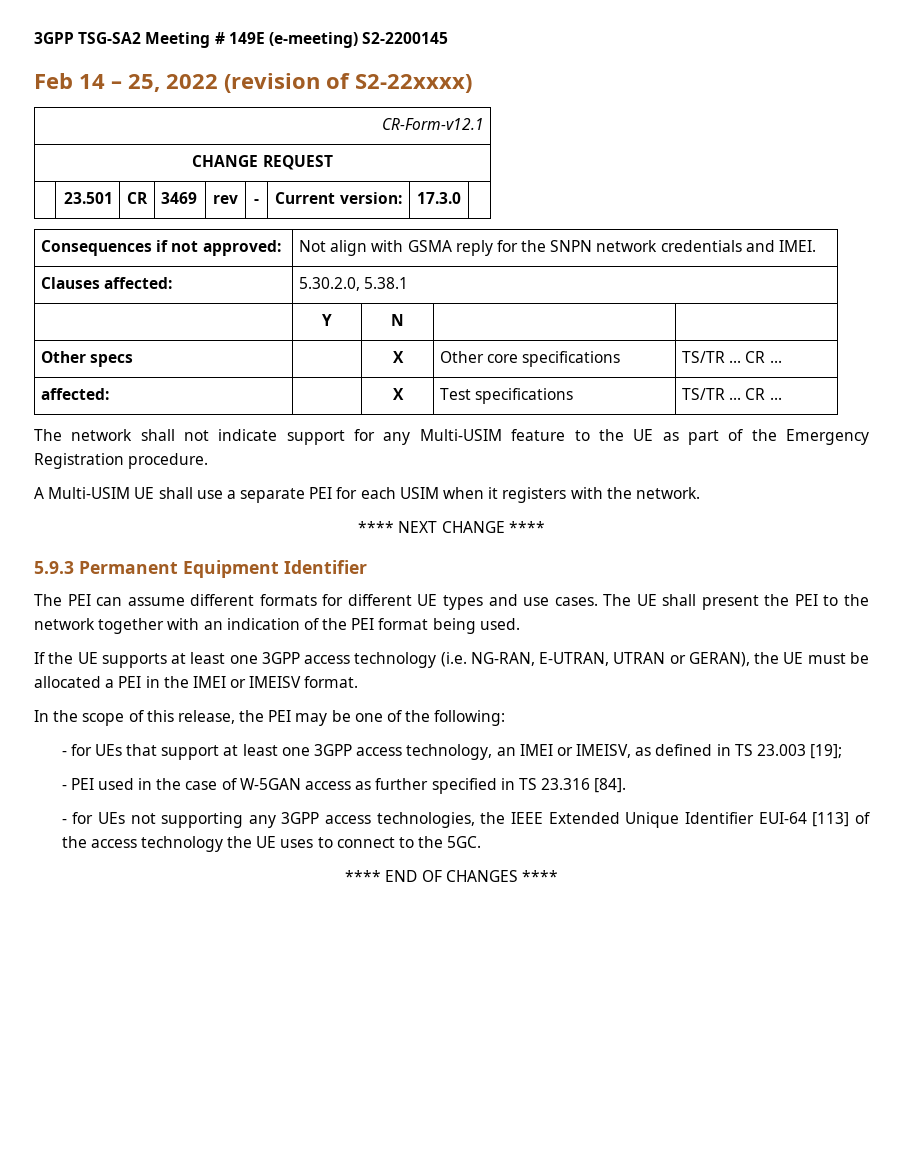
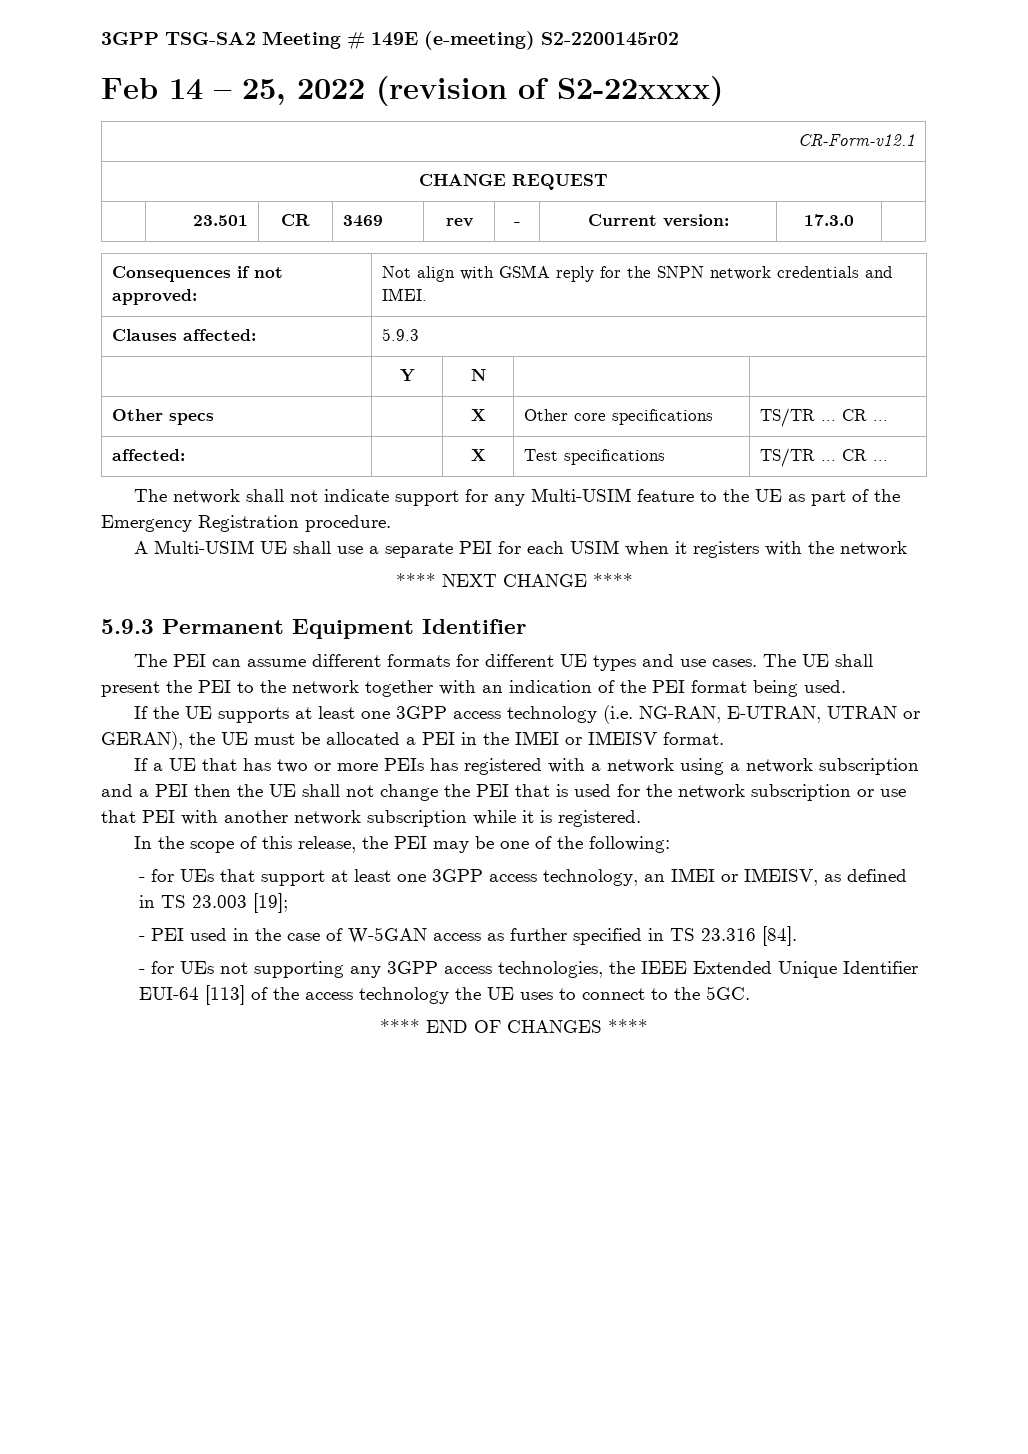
- 3GPP TSG-SA2 Meeting # 149E (e-meeting) S2-2200145
+ 3GPP TSG-SA2 Meeting # 149E (e-meeting) S2-2200145r02
- Clauses affected: | 5.30.2.0, 5.38.1
+ Clauses affected: | 5.9.3
- A Multi-USIM UE shall use a separate PEI for each USIM when it registers with the network.
+ A Multi-USIM UE shall use a separate PEI for each USIM when it registers with the network
+ If a UE that has two or more PEIs has registered with a network using a network subscription and a PEI then the UE shall not change the PEI that is used for the network subscription or use that PEI with another network subscription while it is registered.

